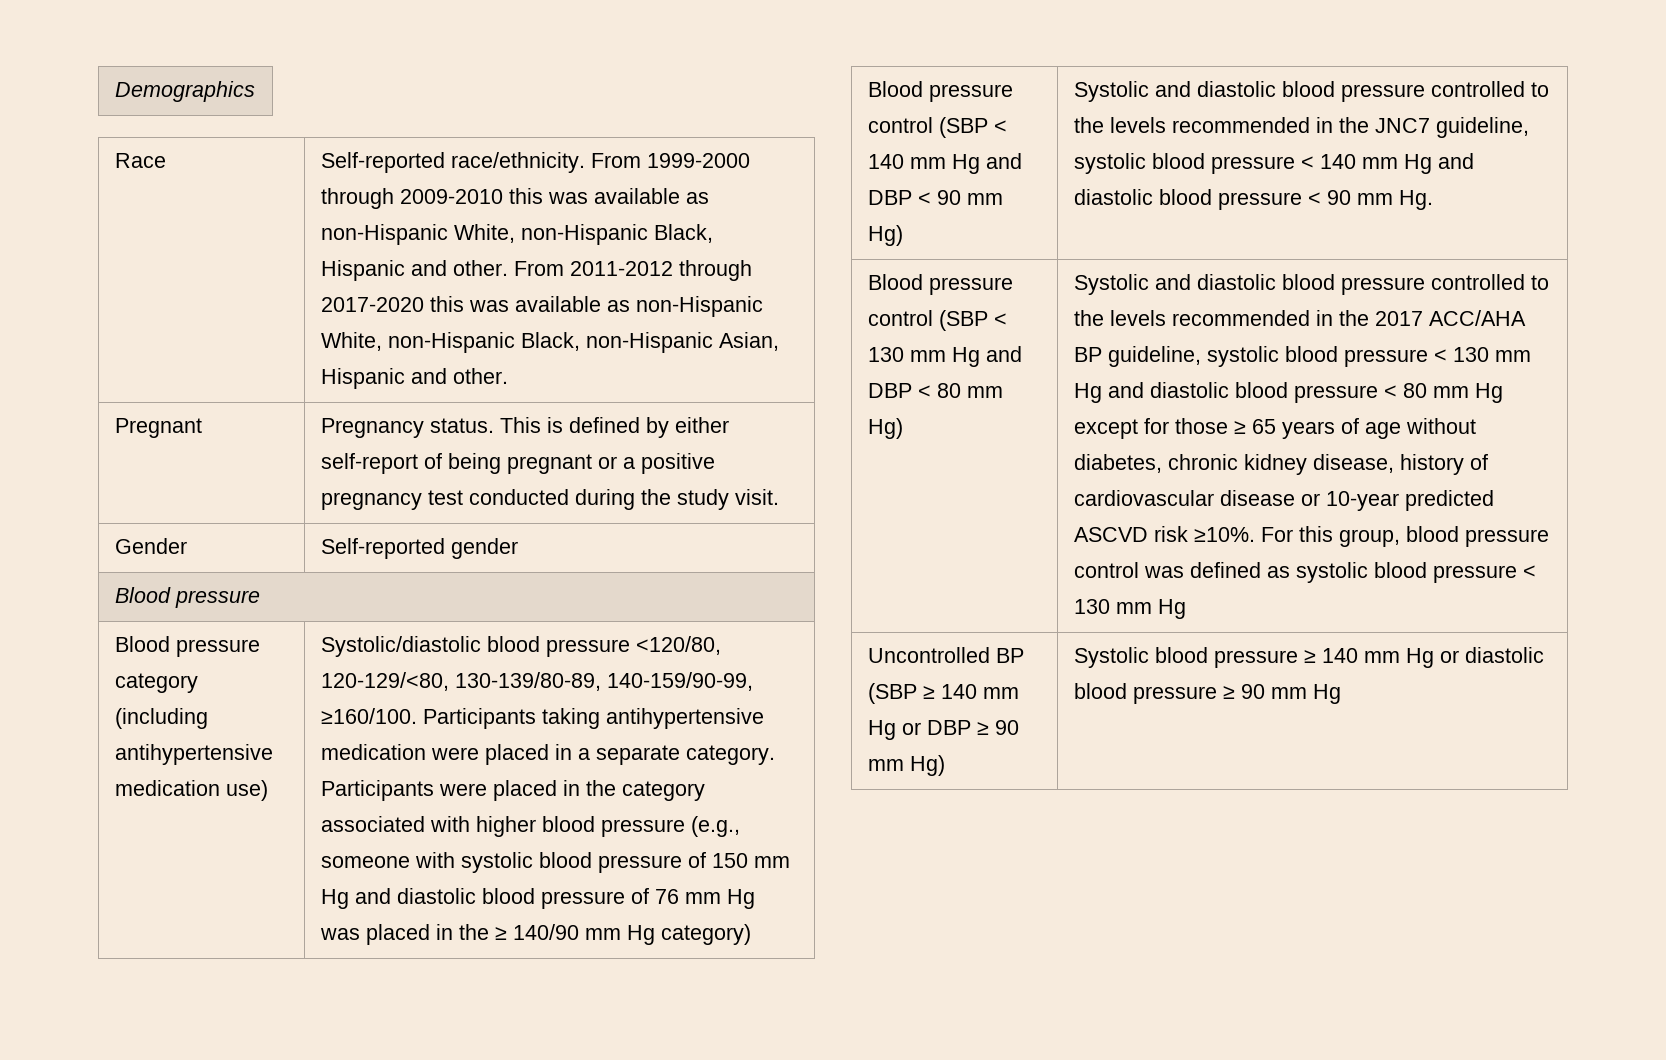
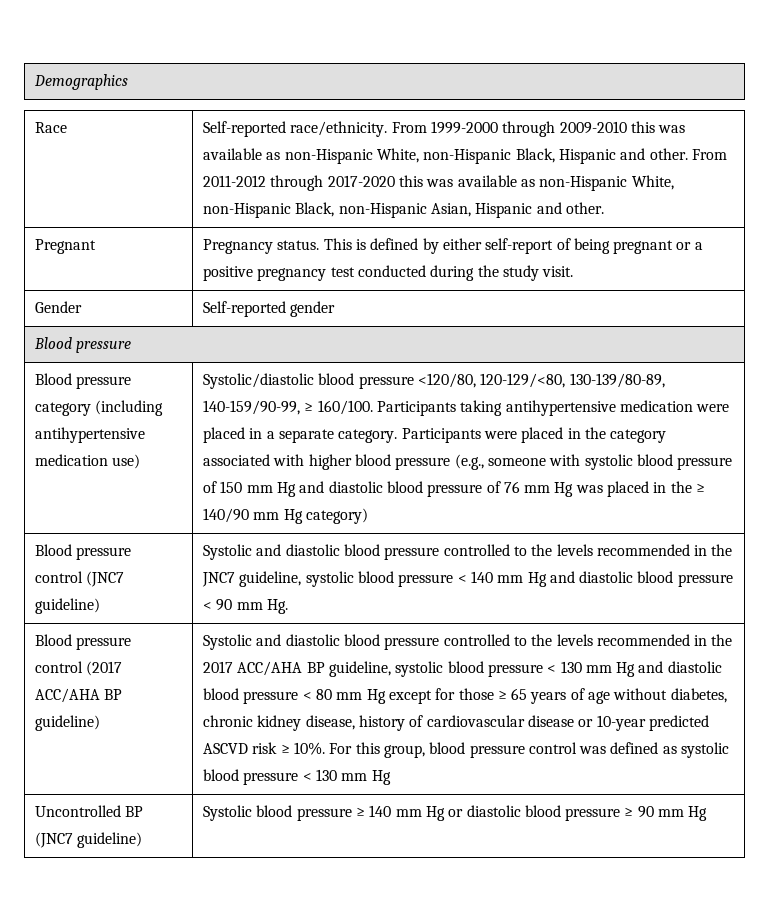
- Systolic/diastolic blood pressure <120/80, 120-129/<80, 130-139/80-89, 140-159/90-99, ≥160/100.
+ Systolic/diastolic blood pressure <120/80, 120-129/<80, 130-139/80-89, 140-159/90-99, ≥ 160/100.
- Blood pressure control (SBP < 140 mm Hg and DBP < 90 mm Hg)
+ Blood pressure control (JNC7 guideline)
- Blood pressure control (SBP < 130 mm Hg and DBP < 80 mm Hg)
+ Blood pressure control (2017 ACC/AHA BP guideline)
- Systolic and diastolic blood pressure controlled to the levels recommended in the 2017 ACC/AHA BP guideline, systolic blood pressure < 130 mm Hg and diastolic blood pressure < 80 mm Hg except for those ≥ 65 years of age without diabetes, chronic kidney disease, history of cardiovascular disease or 10-year predicted ASCVD risk ≥10%.
+ Systolic and diastolic blood pressure controlled to the levels recommended in the 2017 ACC/AHA BP guideline, systolic blood pressure < 130 mm Hg and diastolic blood pressure < 80 mm Hg except for those ≥ 65 years of age without diabetes, chronic kidney disease, history of cardiovascular disease or 10-year predicted ASCVD risk ≥ 10%.
- Uncontrolled BP (SBP ≥ 140 mm Hg or DBP ≥ 90 mm Hg) | Systolic blood pressure ≥ 140 mm Hg or diastolic blood pressure ≥ 90 mm Hg
+ Uncontrolled BP (JNC7 guideline) | Systolic blood pressure ≥ 140 mm Hg or diastolic blood pressure ≥ 90 mm Hg

